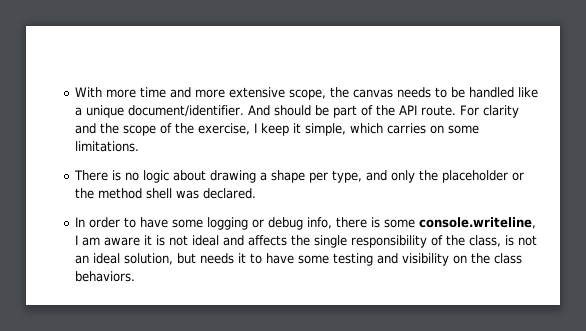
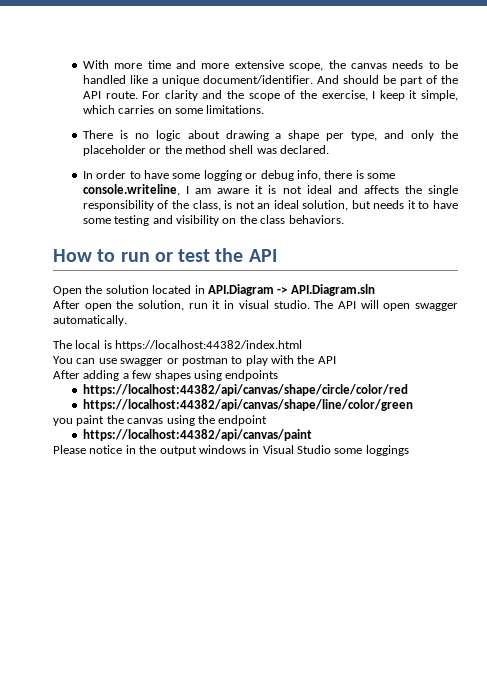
+ How to run or test the API
+ Open the solution located in API.Diagram -> API.Diagram.sln
+ After open the solution, run it in visual studio. The API will open swagger automatically.
+ The local is https://localhost:44382/index.html
+ You can use swagger or postman to play with the API
+ After adding a few shapes using endpoints
+ https://localhost:44382/api/canvas/shape/circle/color/red
+ https://localhost:44382/api/canvas/shape/line/color/green
+ you paint the canvas using the endpoint
+ https://localhost:44382/api/canvas/paint
+ Please notice in the output windows in Visual Studio some loggings

